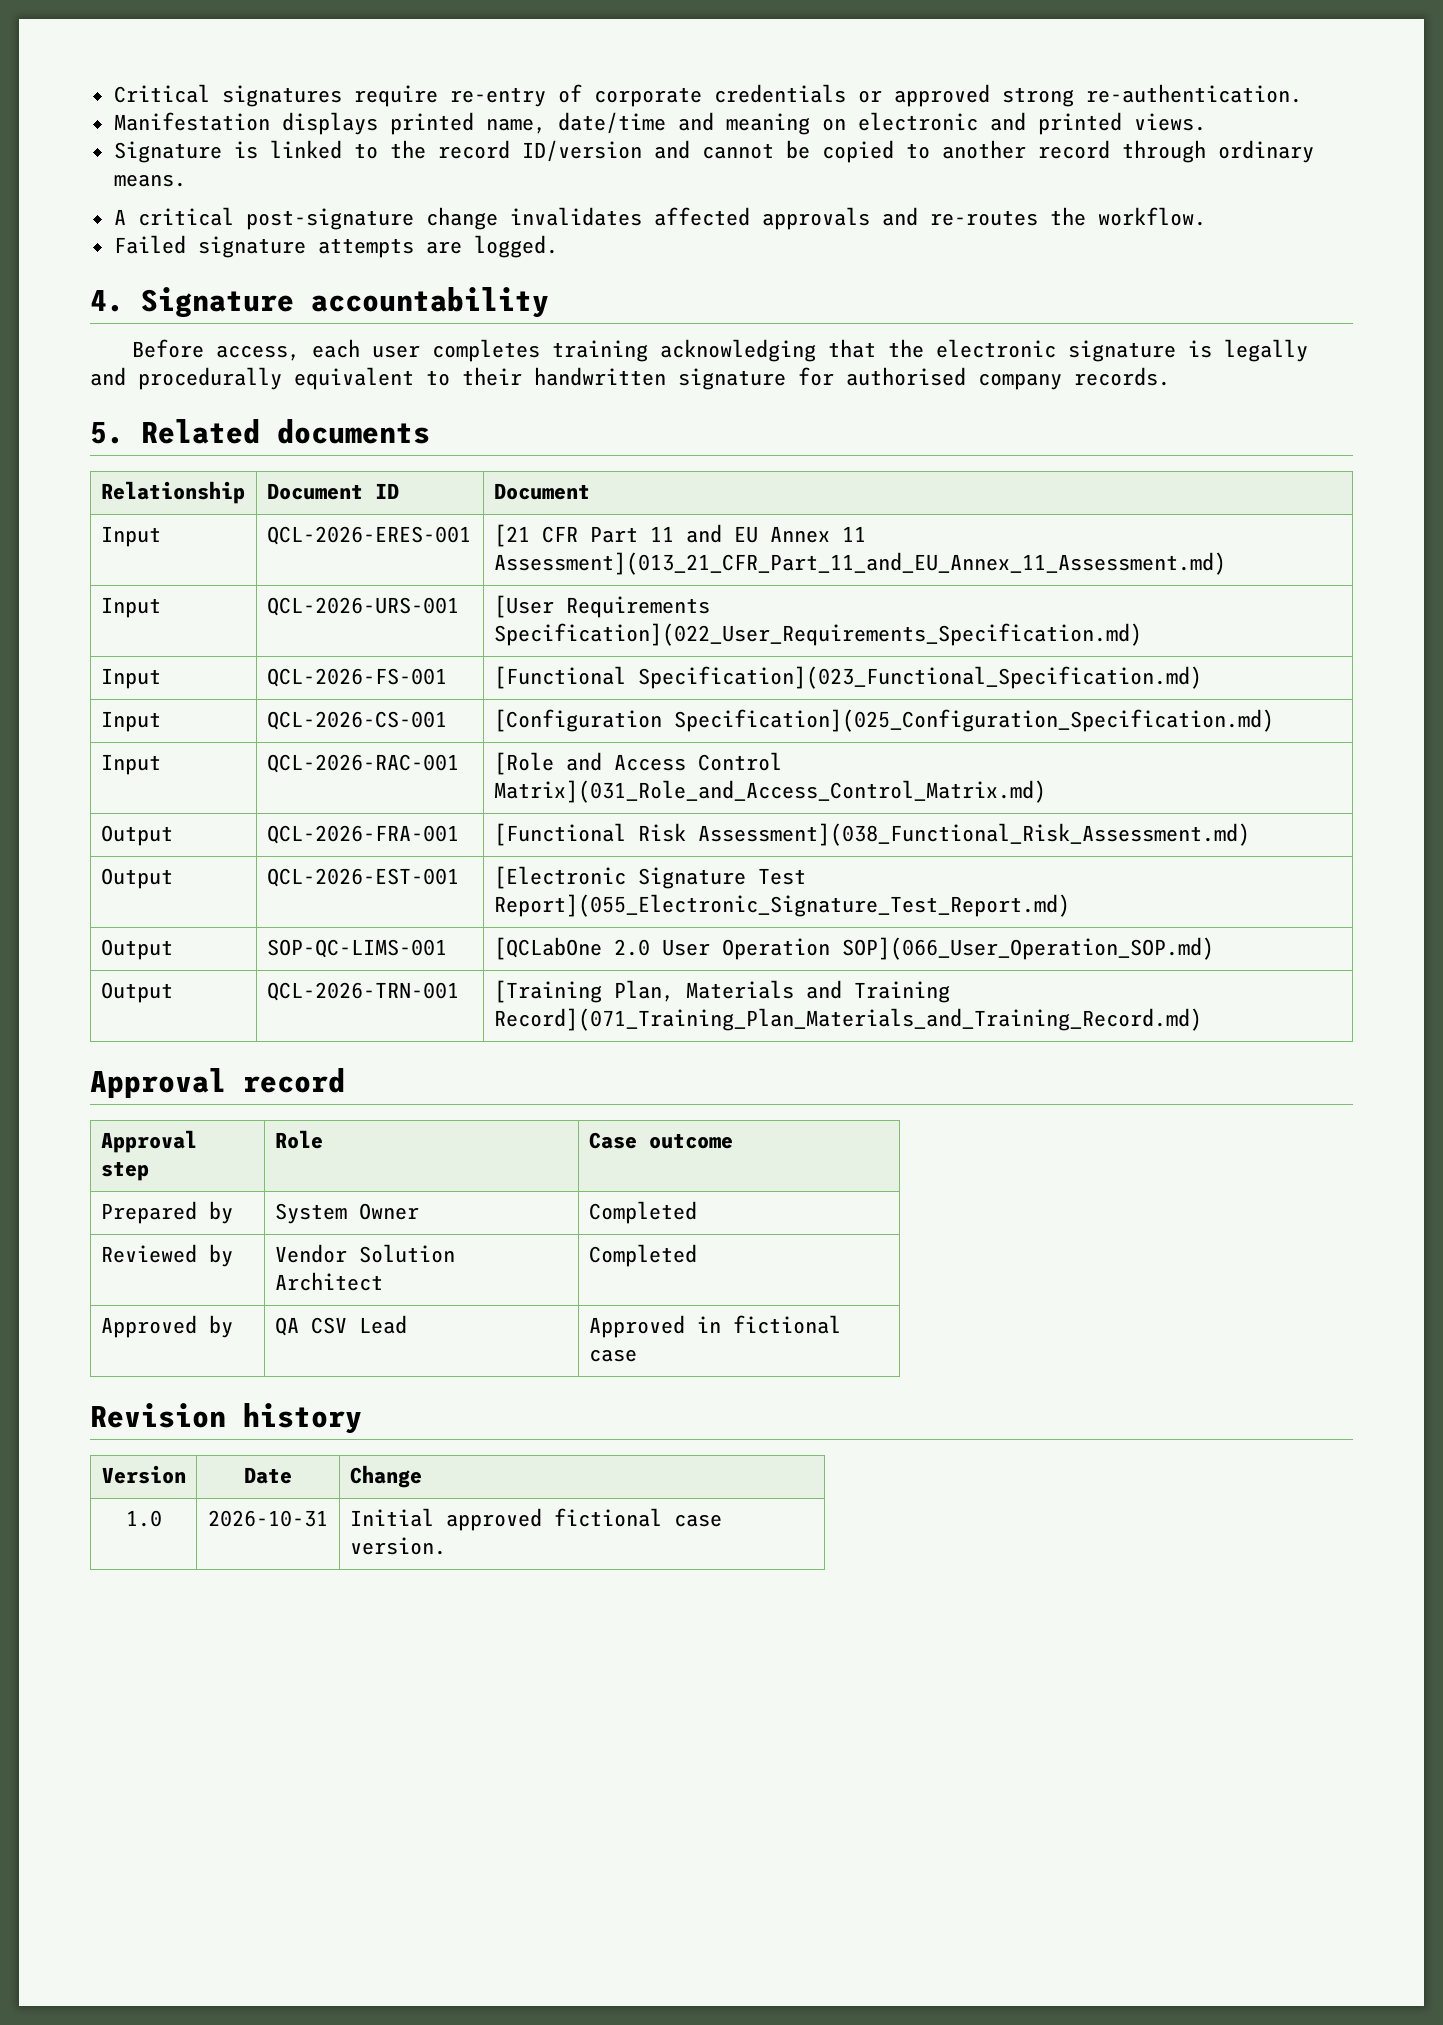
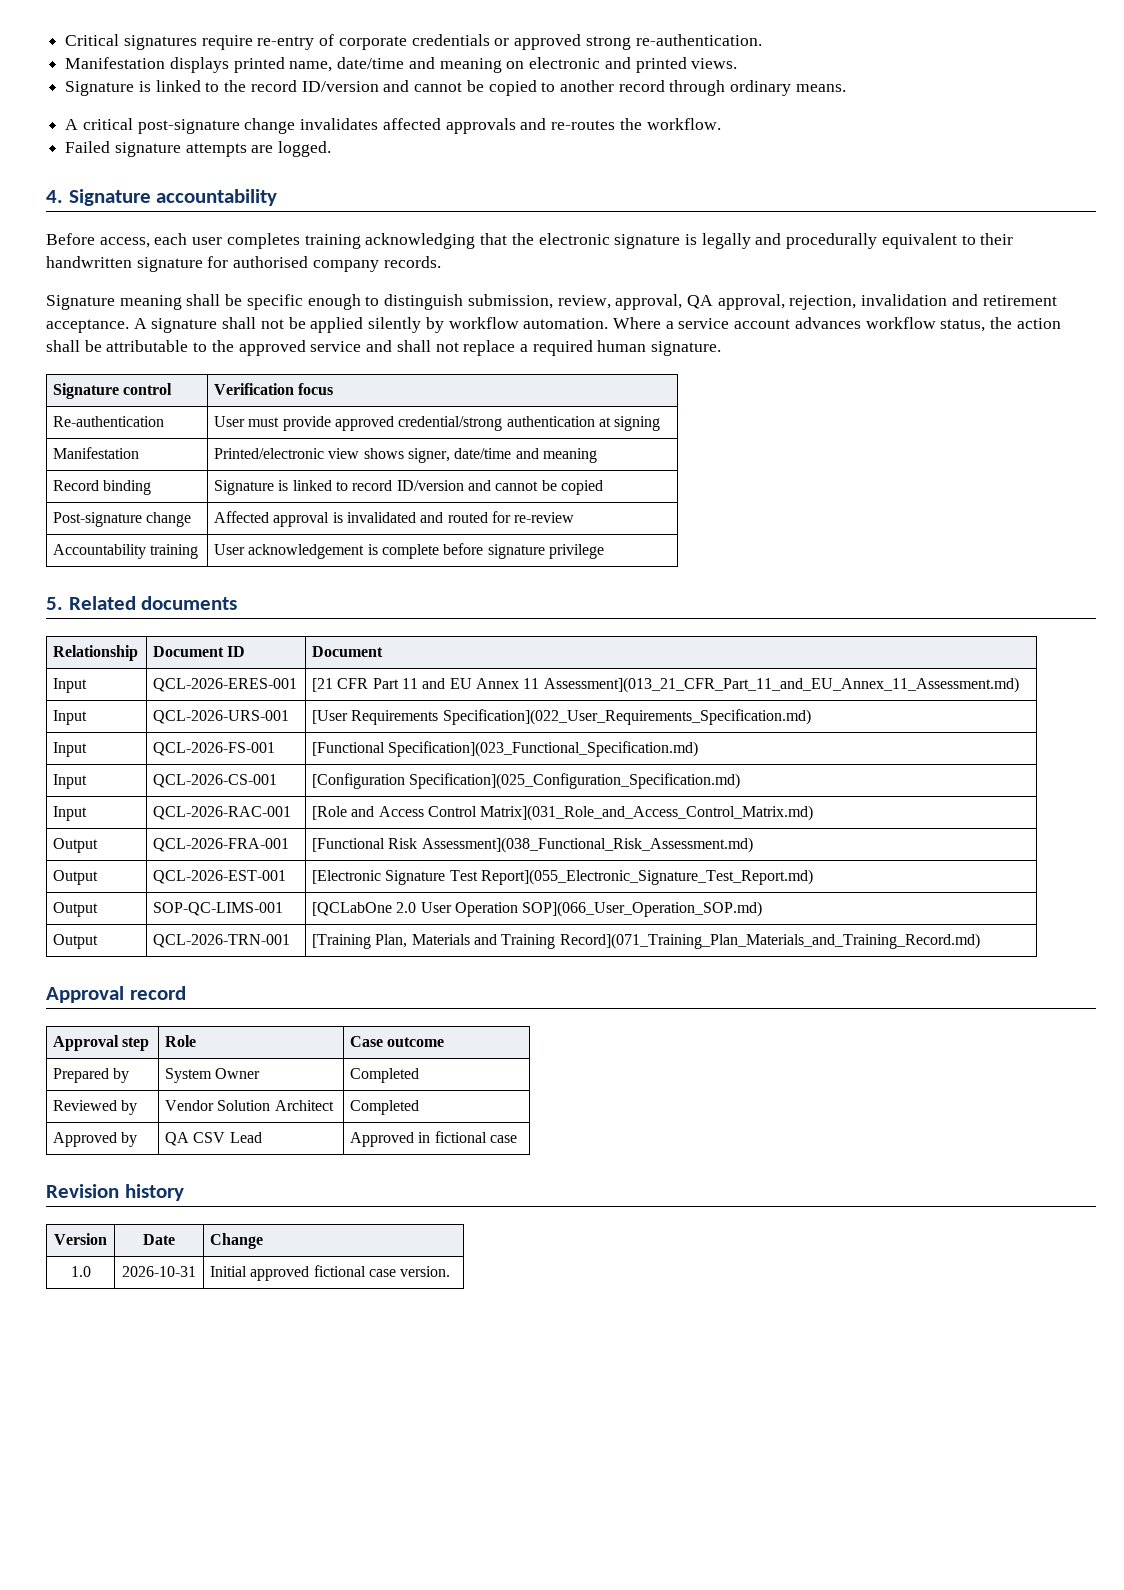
+ Signature meaning shall be specific enough to distinguish submission, review, approval, QA approval, rejection, invalidation and retirement acceptance. A signature shall not be applied silently by workflow automation. Where a service account advances workflow status, the action shall be attributable to the approved service and shall not replace a required human signature.
+ Signature control | Verification focus
+ Re-authentication | User must provide approved credential/strong authentication at signing
+ Manifestation | Printed/electronic view shows signer, date/time and meaning
+ Record binding | Signature is linked to record ID/version and cannot be copied
+ Post-signature change | Affected approval is invalidated and routed for re-review
+ Accountability training | User acknowledgement is complete before signature privilege

